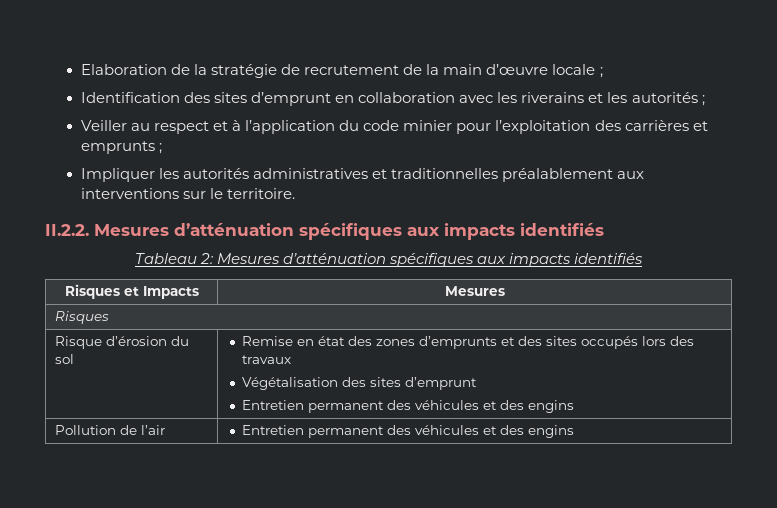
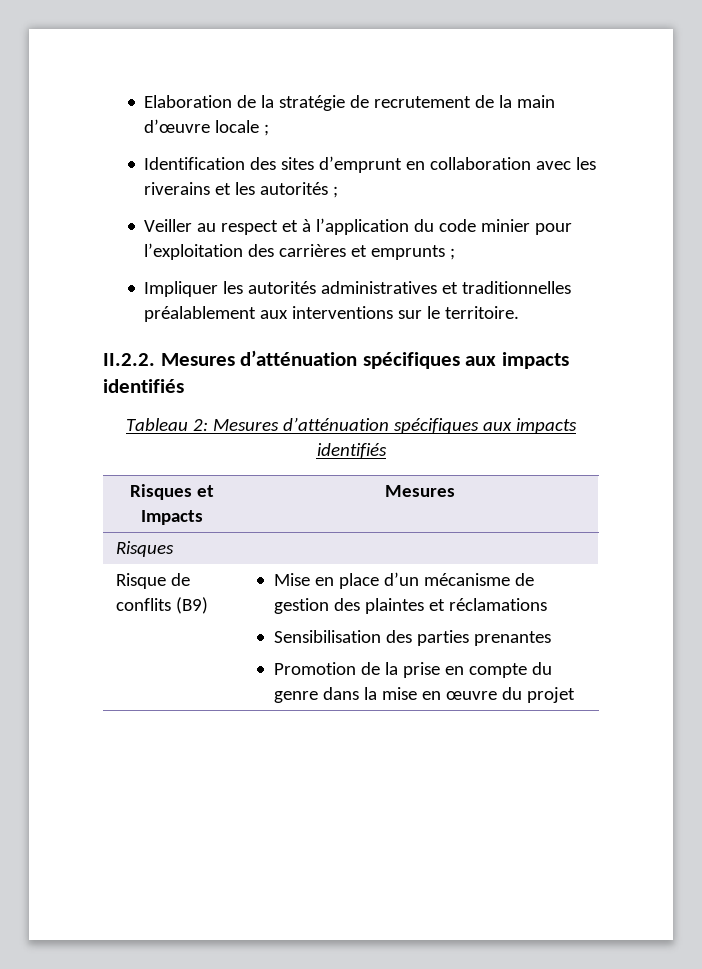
- Risque d’érosion du sol | Remise en état des zones d’emprunts et des sites occupés lors des travaux
- Végétalisation des sites d’emprunt
- Entretien permanent des véhicules et des engins
- Pollution de l’air | Entretien permanent des véhicules et des engins
+ Risque de conflits (B9) | Mise en place d’un mécanisme de gestion des plaintes et réclamations
+ Sensibilisation des parties prenantes
+ Promotion de la prise en compte du genre dans la mise en œuvre du projet

